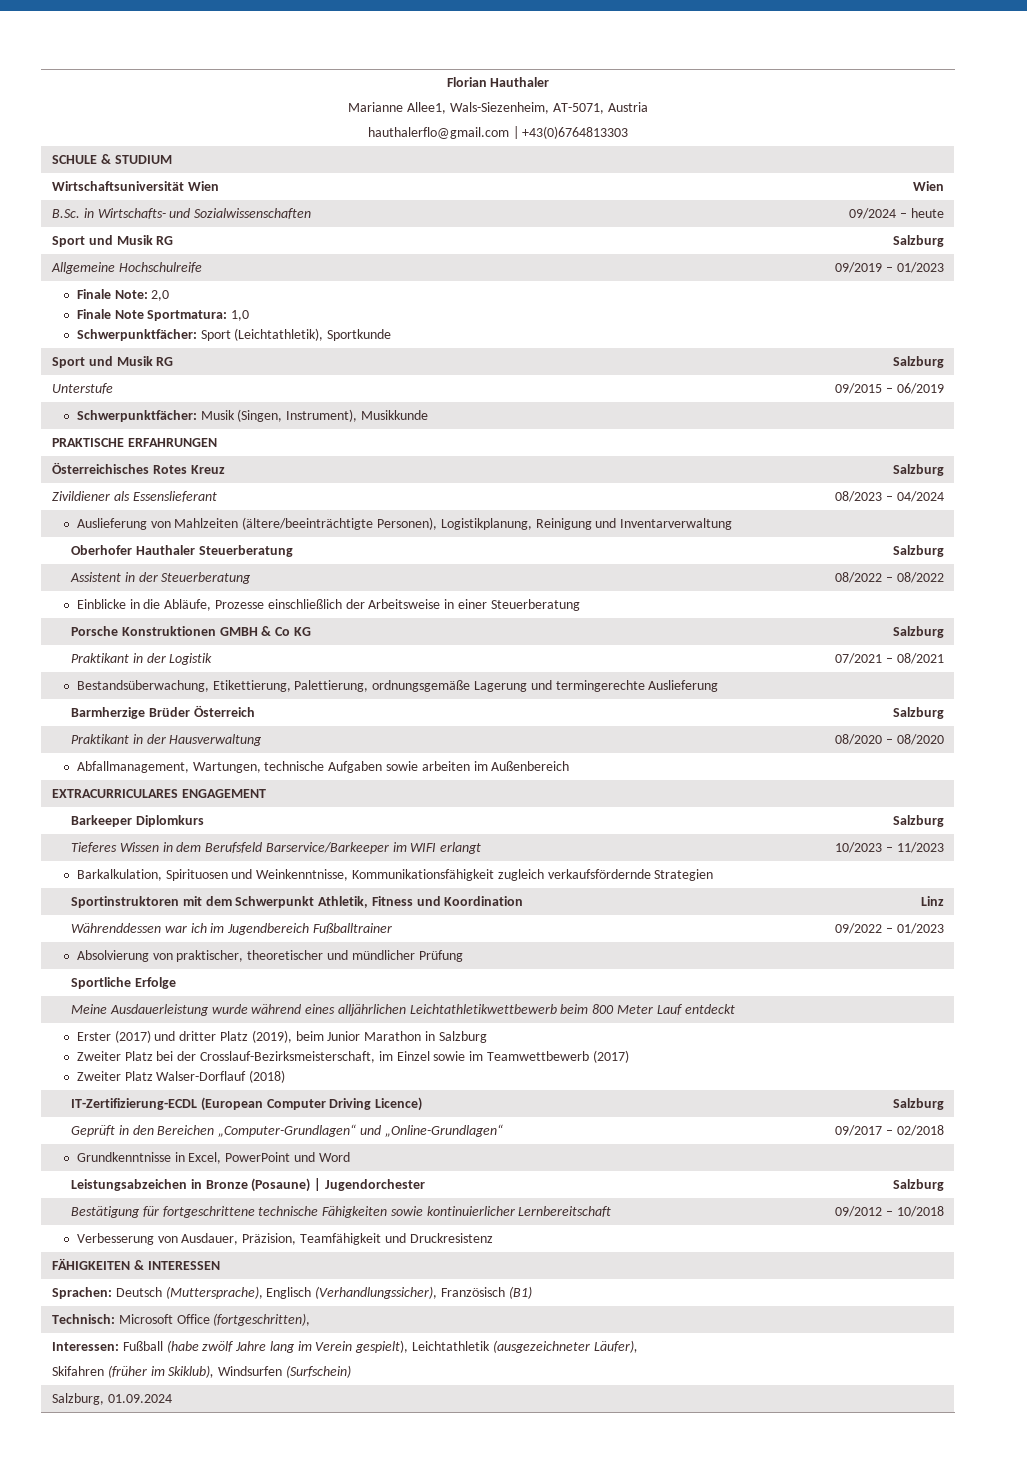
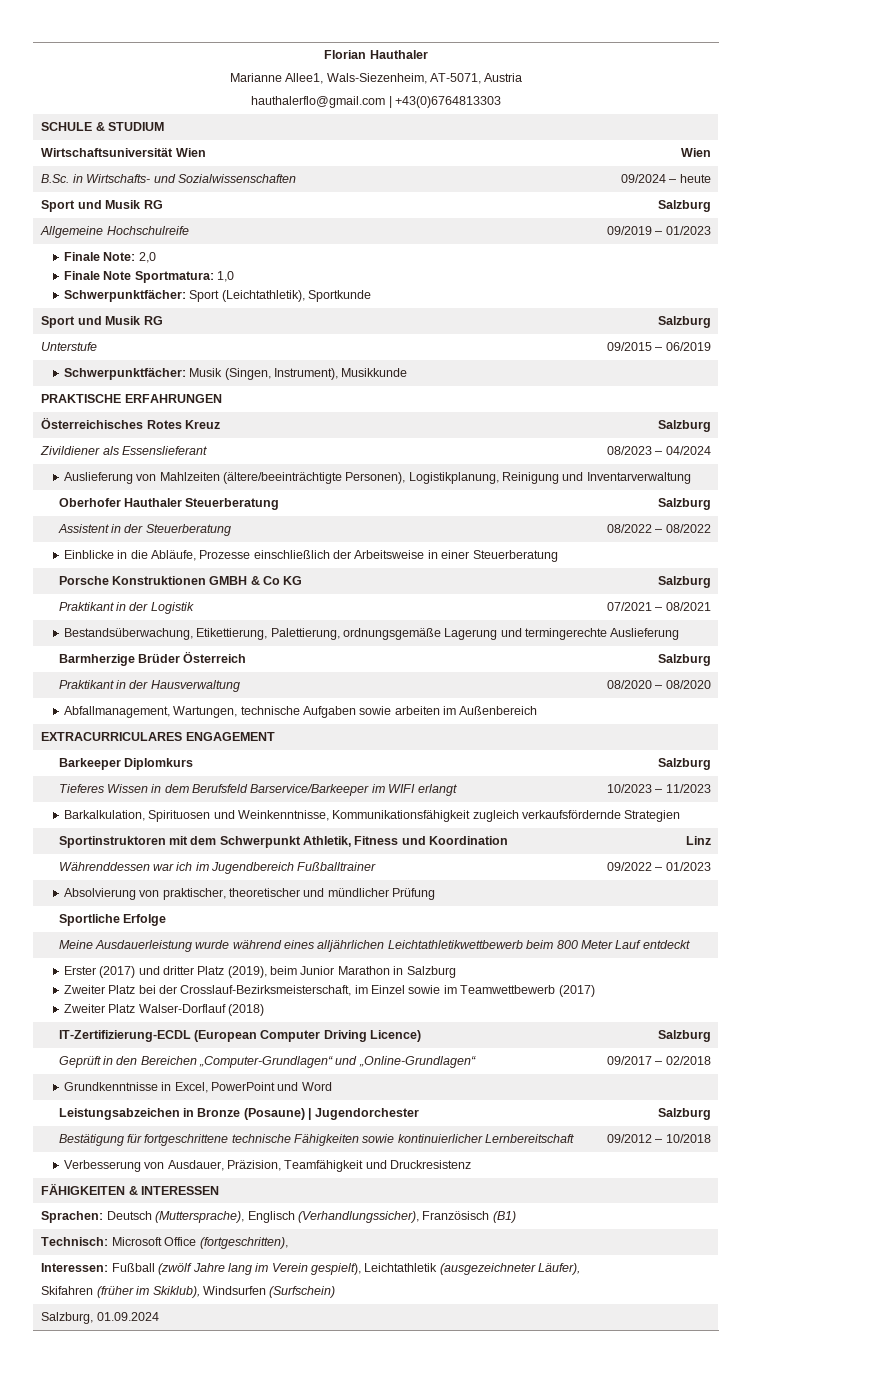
- Interessen: Fußball (habe zwölf Jahre lang im Verein gespielt), Leichtathletik (ausgezeichneter Läufer),
+ Interessen: Fußball (zwölf Jahre lang im Verein gespielt), Leichtathletik (ausgezeichneter Läufer),

